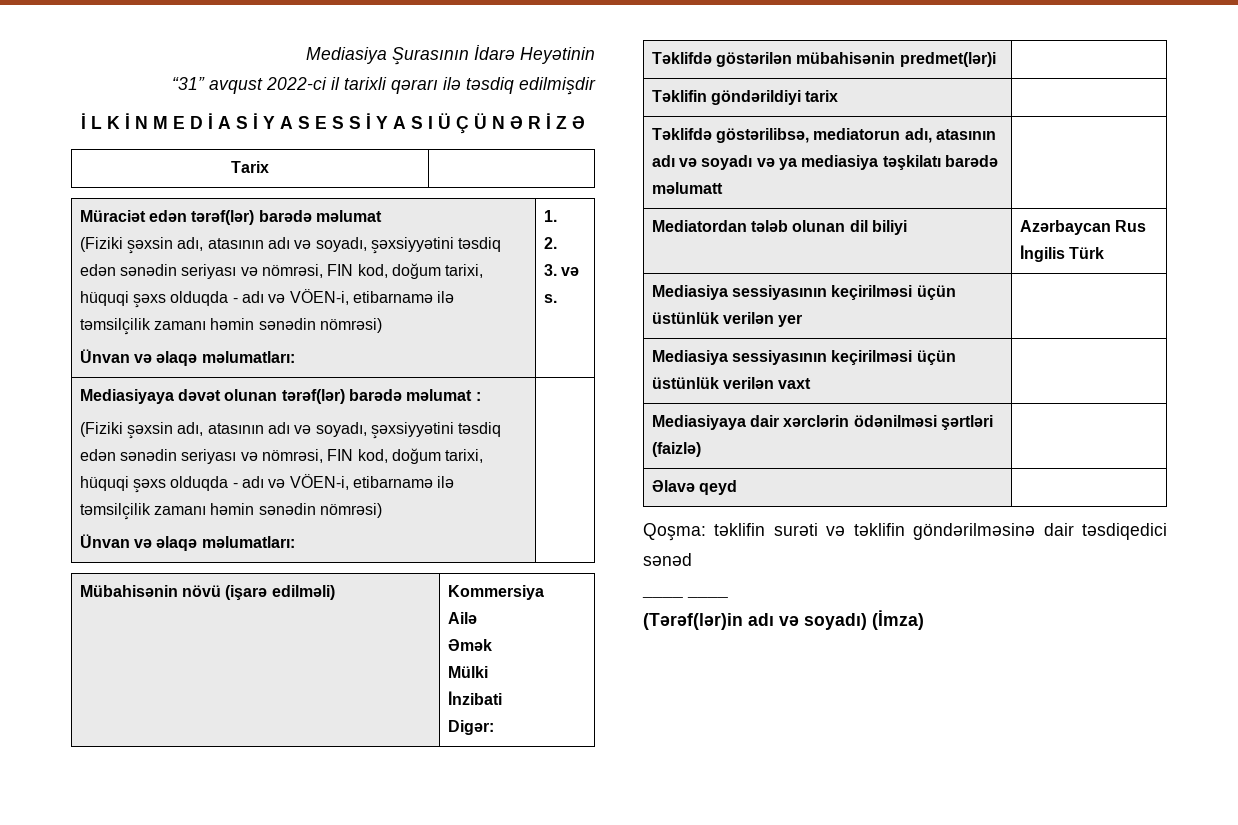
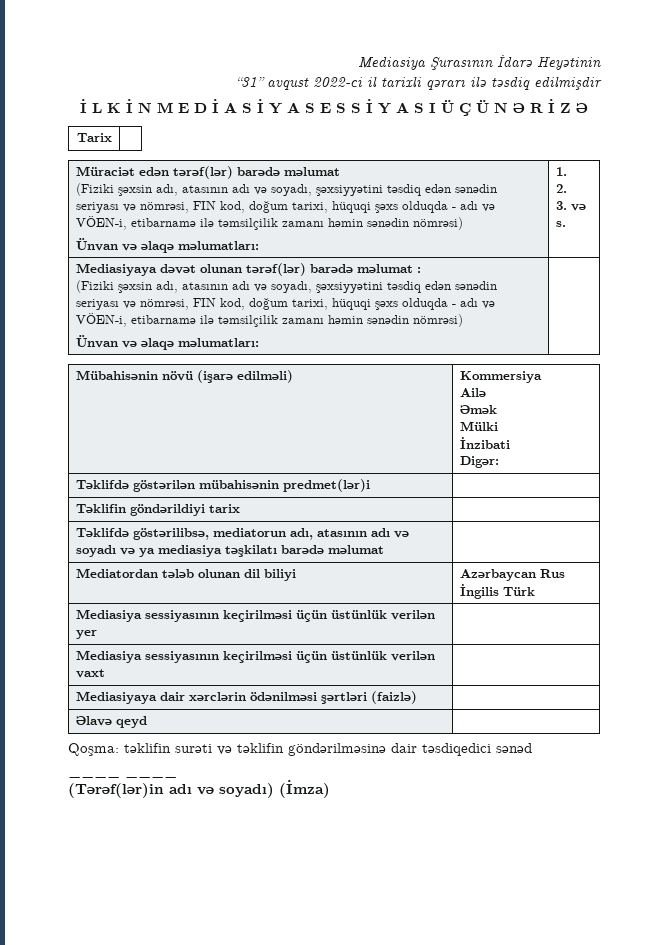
- Təklifdə göstərilibsə, mediatorun adı, atasının adı və soyadı və ya mediasiya təşkilatı barədə məlumatt |
+ Təklifdə göstərilibsə, mediatorun adı, atasının adı və soyadı və ya mediasiya təşkilatı barədə məlumat |

